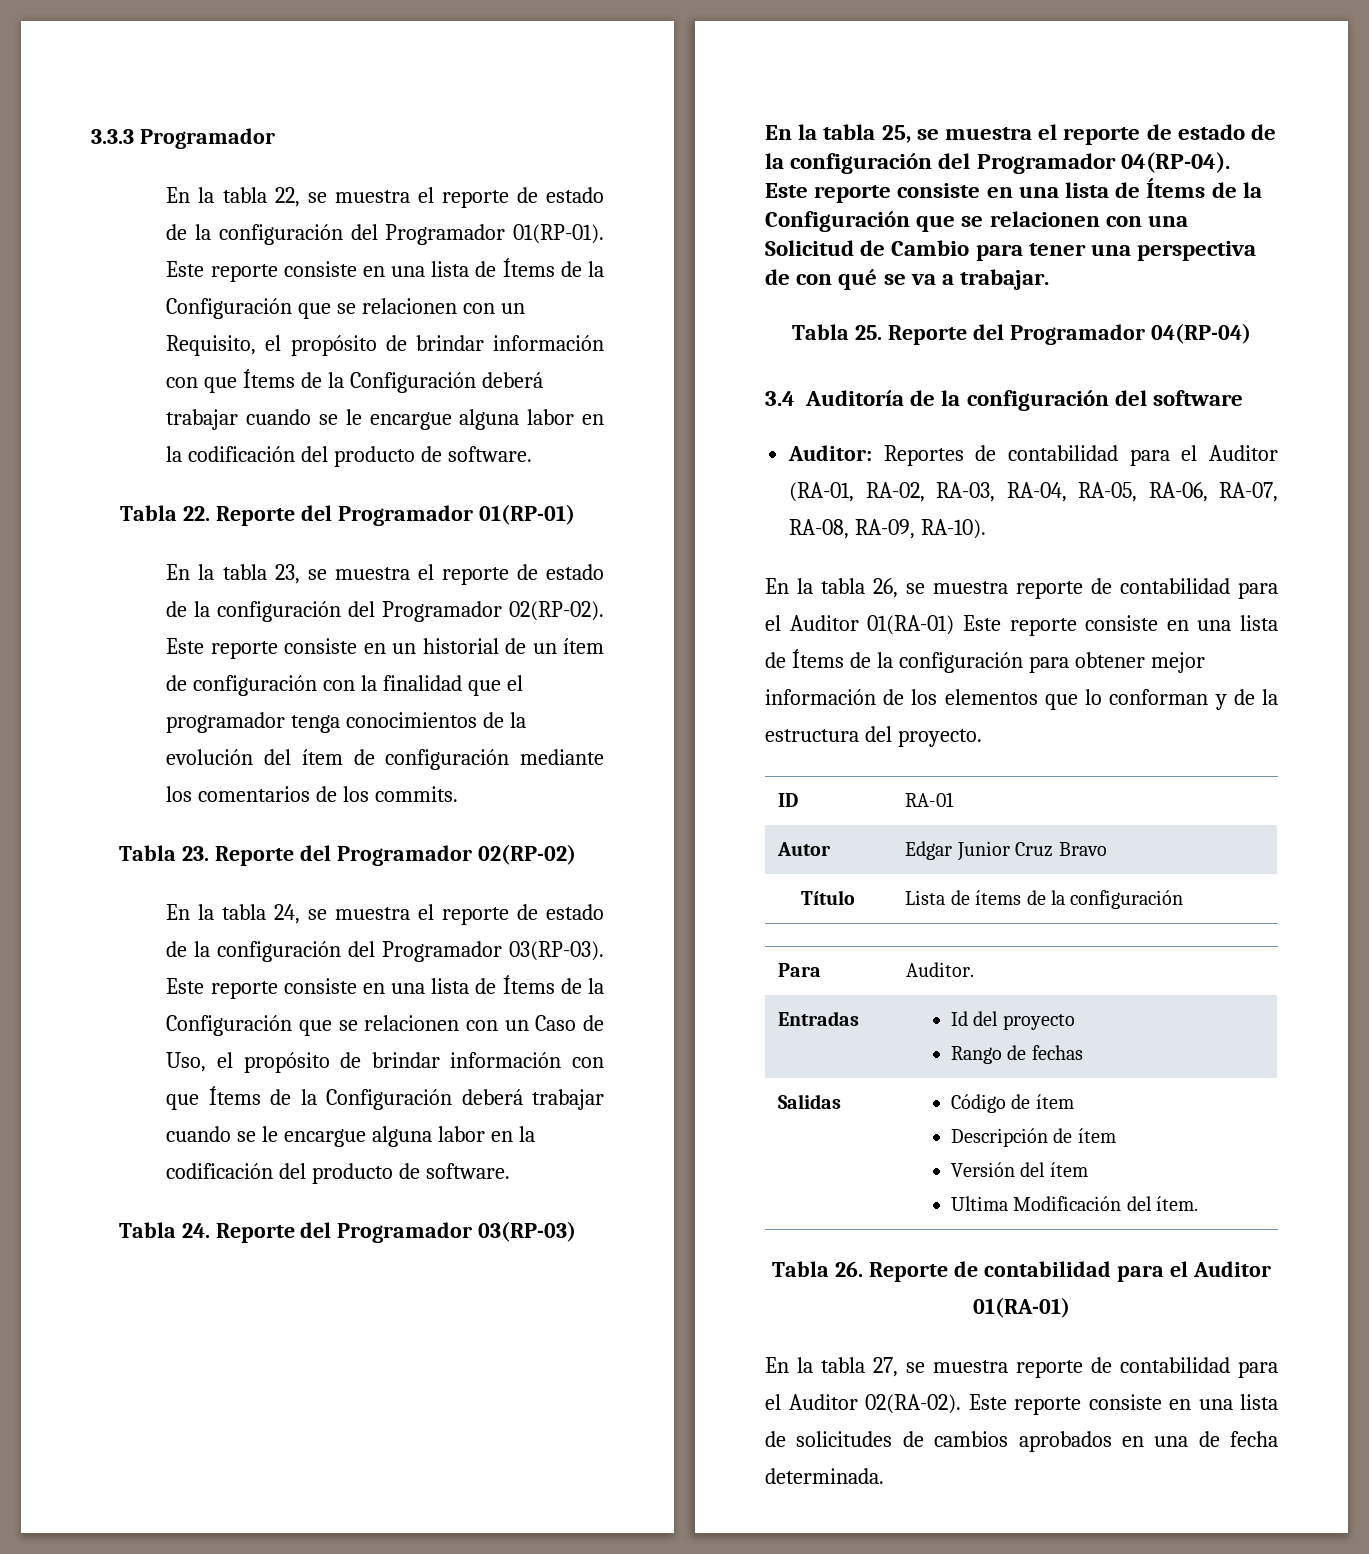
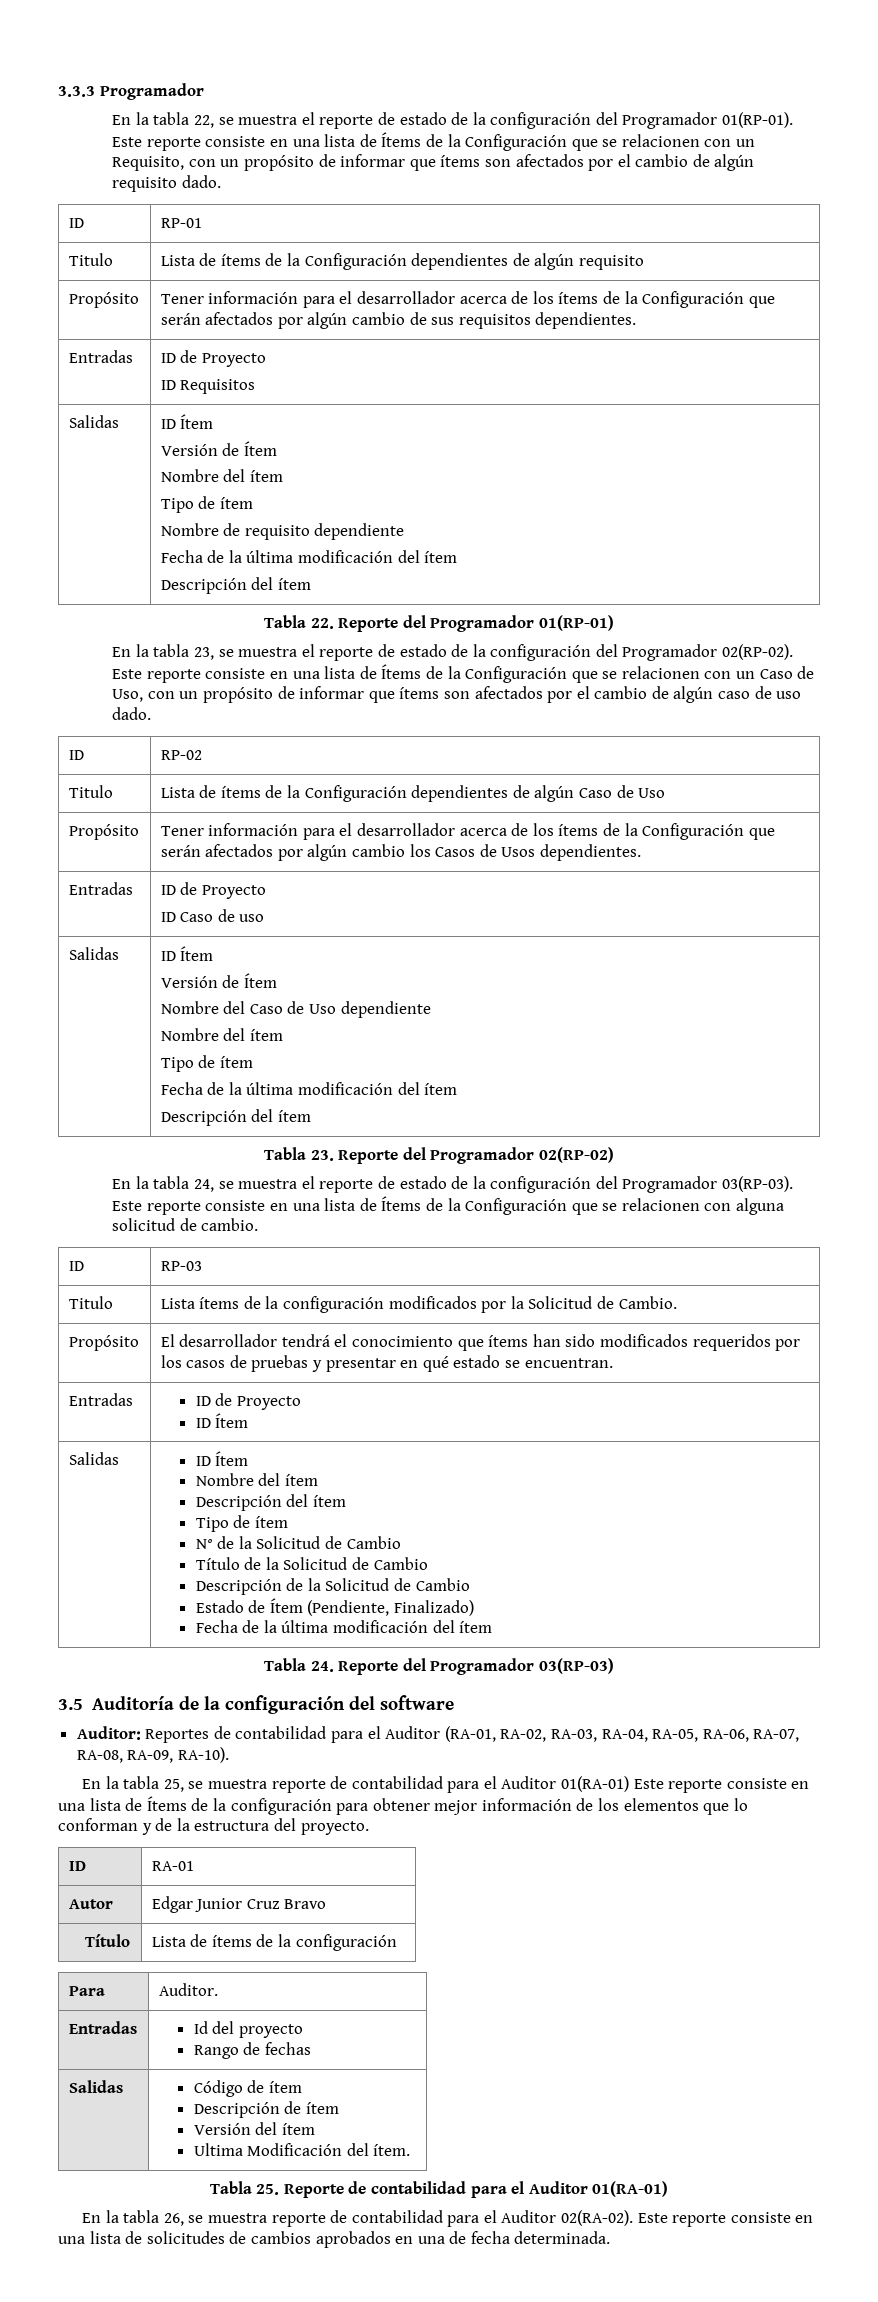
- Este reporte consiste en una lista de Ítems de la Configuración que se relacionen con un Requisito, el propósito de brindar información con que Ítems de la Configuración deberá trabajar cuando se le encargue alguna labor en la codificación del producto de software.
+ Este reporte consiste en una lista de Ítems de la Configuración que se relacionen con un Requisito, con un propósito de informar que ítems son afectados por el cambio de algún requisito dado.
+ ID | RP-01
+ Titulo | Lista de ítems de la Configuración dependientes de algún requisito
+ Propósito | Tener información para el desarrollador acerca de los ítems de la Configuración que serán afectados por algún cambio de sus requisitos dependientes.
+ Entradas | ID de Proyecto
+ ID Requisitos
+ Salidas | ID Ítem
+ Versión de Ítem
+ Nombre del ítem
+ Tipo de ítem
+ Nombre de requisito dependiente
+ Fecha de la última modificación del ítem
+ Descripción del ítem
- Este reporte consiste en un historial de un ítem de configuración con la finalidad que el programador tenga conocimientos de la evolución del ítem de configuración mediante los comentarios de los commits.
+ Este reporte consiste en una lista de Ítems de la Configuración que se relacionen con un Caso de Uso, con un propósito de informar que ítems son afectados por el cambio de algún caso de uso dado.
+ ID | RP-02
+ Titulo | Lista de ítems de la Configuración dependientes de algún Caso de Uso
+ Propósito | Tener información para el desarrollador acerca de los ítems de la Configuración que serán afectados por algún cambio los Casos de Usos dependientes.
+ Entradas | ID de Proyecto
+ ID Caso de uso
+ Salidas | ID Ítem
+ Versión de Ítem
+ Nombre del Caso de Uso dependiente
+ Nombre del ítem
+ Tipo de ítem
+ Fecha de la última modificación del ítem
+ Descripción del ítem
- Este reporte consiste en una lista de Ítems de la Configuración que se relacionen con un Caso de Uso, el propósito de brindar información con que Ítems de la Configuración deberá trabajar cuando se le encargue alguna labor en la codificación del producto de software.
+ Este reporte consiste en una lista de Ítems de la Configuración que se relacionen con alguna solicitud de cambio.
+ ID | RP-03
+ Titulo | Lista ítems de la configuración modificados por la Solicitud de Cambio.
+ Propósito | El desarrollador tendrá el conocimiento que ítems han sido modificados requeridos por los casos de pruebas y presentar en qué estado se encuentran.
+ Entradas | ID de Proyecto
+ ID Ítem
+ Salidas | ID Ítem
+ Nombre del ítem
+ Descripción del ítem
+ Tipo de ítem
+ N° de la Solicitud de Cambio
+ Título de la Solicitud de Cambio
+ Descripción de la Solicitud de Cambio
+ Estado de Ítem (Pendiente, Finalizado)
+ Fecha de la última modificación del ítem
- En la tabla 25, se muestra el reporte de estado de la configuración del Programador 04(RP-04). Este reporte consiste en una lista de Ítems de la Configuración que se relacionen con una Solicitud de Cambio para tener una perspectiva de con qué se va a trabajar.
- Tabla 25. Reporte del Programador 04(RP-04)
- 3.4 Auditoría de la configuración del software
+ 3.5 Auditoría de la configuración del software
- En la tabla 26, se muestra reporte de contabilidad para el Auditor 01(RA-01) Este reporte consiste en una lista de Ítems de la configuración para obtener mejor información de los elementos que lo conforman y de la estructura del proyecto.
+ En la tabla 25, se muestra reporte de contabilidad para el Auditor 01(RA-01) Este reporte consiste en una lista de Ítems de la configuración para obtener mejor información de los elementos que lo conforman y de la estructura del proyecto.
- Tabla 26. Reporte de contabilidad para el Auditor 01(RA-01)
+ Tabla 25. Reporte de contabilidad para el Auditor 01(RA-01)
- En la tabla 27, se muestra reporte de contabilidad para el Auditor 02(RA-02).
+ En la tabla 26, se muestra reporte de contabilidad para el Auditor 02(RA-02).

